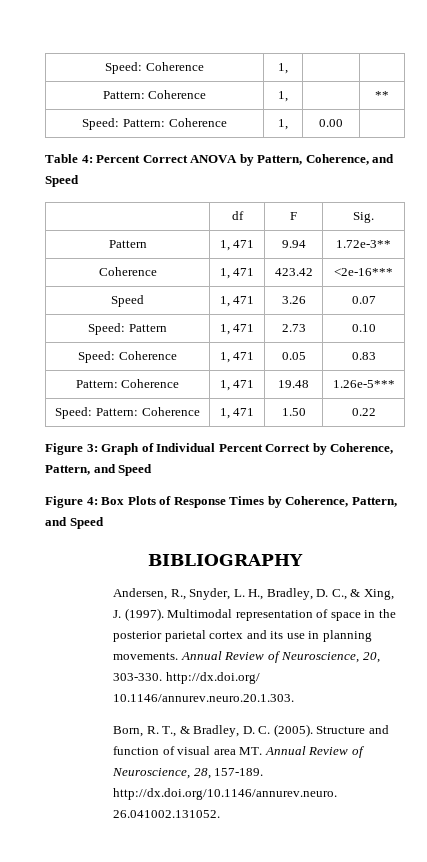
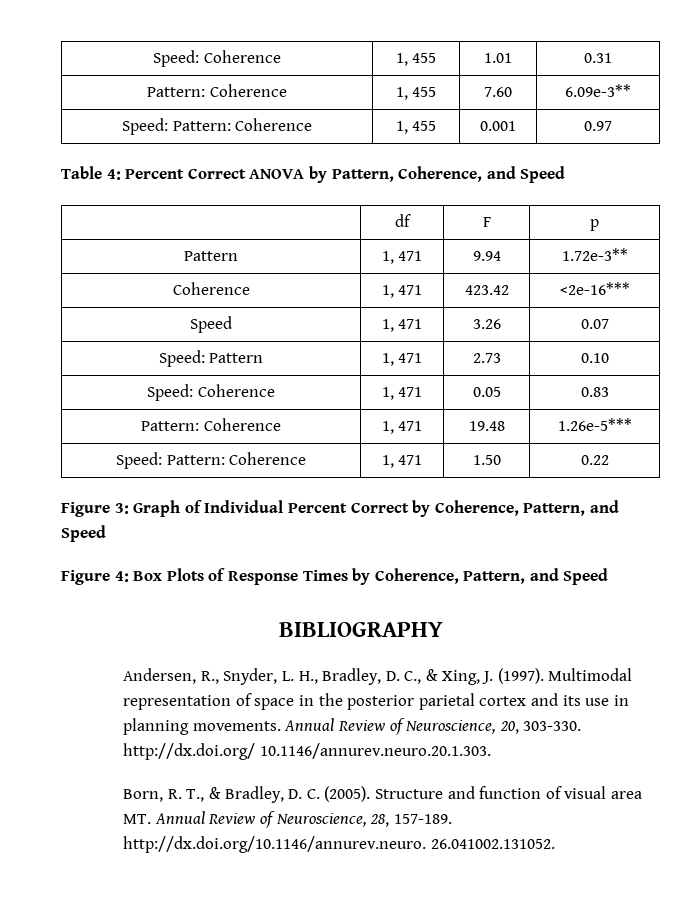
- Speed: Coherence | 1, | |
- Pattern: Coherence | 1, | | **
- Speed: Pattern: Coherence | 1, | 0.00 |
+ Speed: Coherence | 1, 455 | 1.01 | 0.31
+ Pattern: Coherence | 1, 455 | 7.60 | 6.09e-3**
+ Speed: Pattern: Coherence | 1, 455 | 0.001 | 0.97
- | df | F | Sig.
+ | df | F | p

